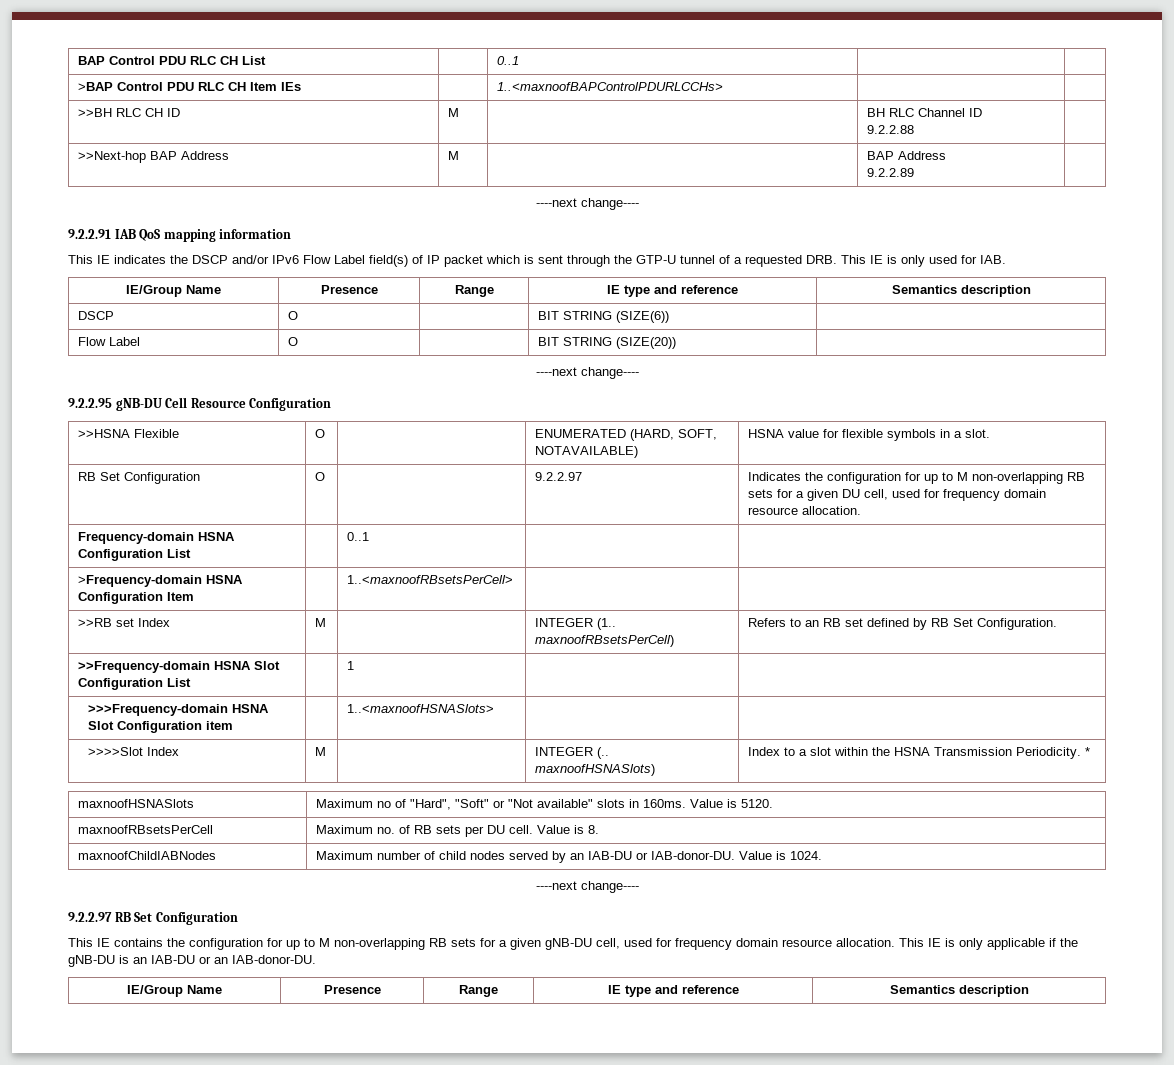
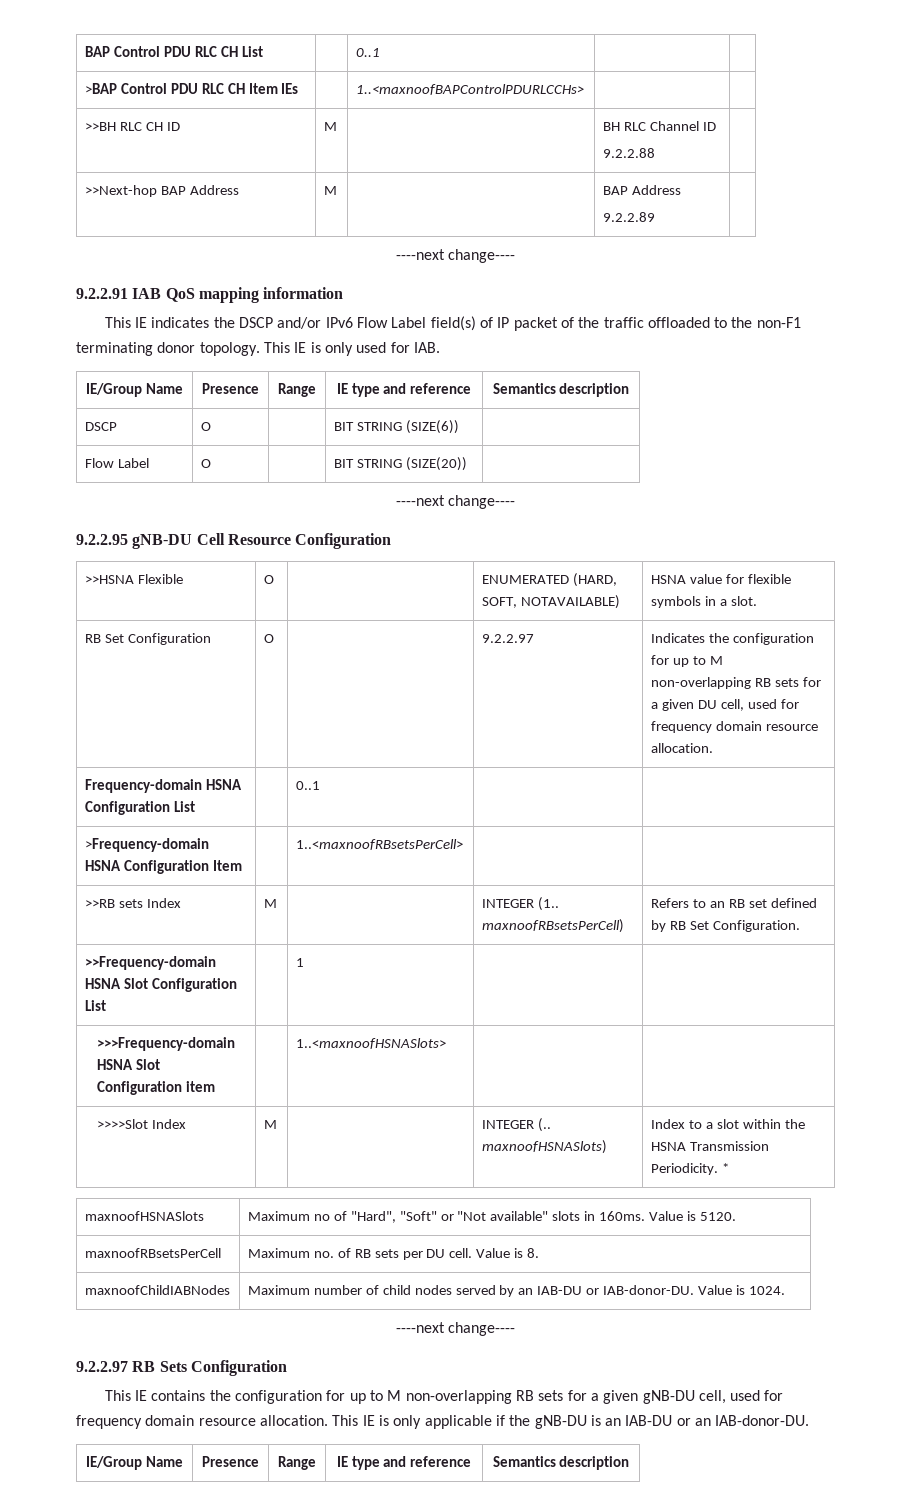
- This IE indicates the DSCP and/or IPv6 Flow Label field(s) of IP packet which is sent through the GTP-U tunnel of a requested DRB. This IE is only used for IAB.
+ This IE indicates the DSCP and/or IPv6 Flow Label field(s) of IP packet of the traffic offloaded to the non-F1 terminating donor topology. This IE is only used for IAB.
- >>RB set Index | M | | INTEGER (1.. maxnoofRBsetsPerCell) | Refers to an RB set defined by RB Set Configuration.
+ >>RB sets Index | M | | INTEGER (1.. maxnoofRBsetsPerCell) | Refers to an RB set defined by RB Set Configuration.
- 9.2.2.97 RB Set Configuration
+ 9.2.2.97 RB Sets Configuration

